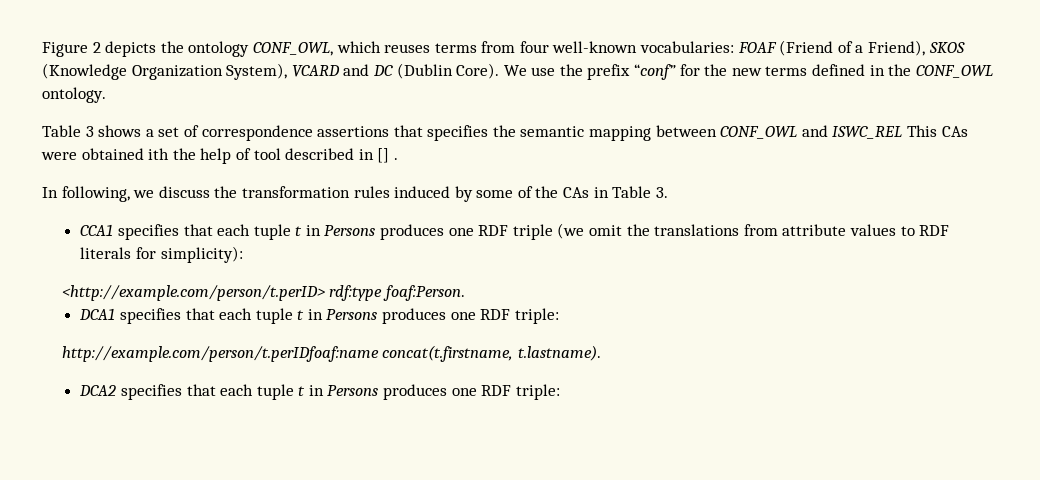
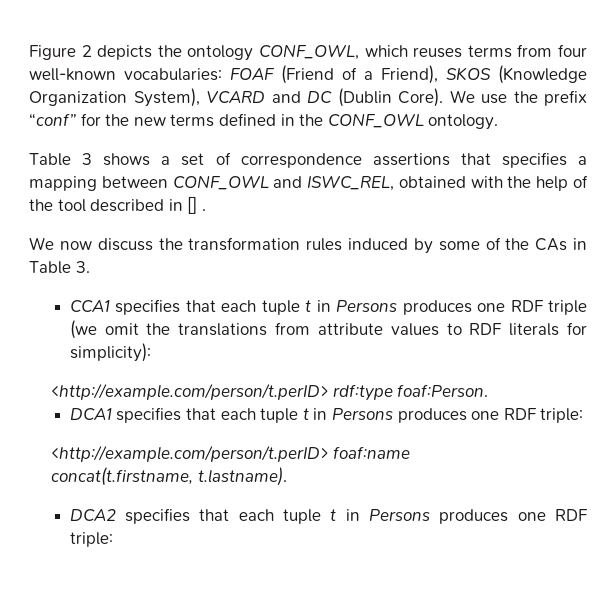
- Table 3 shows a set of correspondence assertions that specifies the semantic mapping between CONF_OWL and ISWC_REL This CAs were obtained ith the help of tool described in [] .
+ Table 3 shows a set of correspondence assertions that specifies a mapping between CONF_OWL and ISWC_REL, obtained with the help of the tool described in [] .
- In following, we discuss the transformation rules induced by some of the CAs in Table 3.
+ We now discuss the transformation rules induced by some of the CAs in Table 3.
- http://example.com/person/t.perIDfoaf:name concat(t.firstname, t.lastname).
+ <http://example.com/person/t.perID> foaf:name
+ concat(t.firstname, t.lastname).

